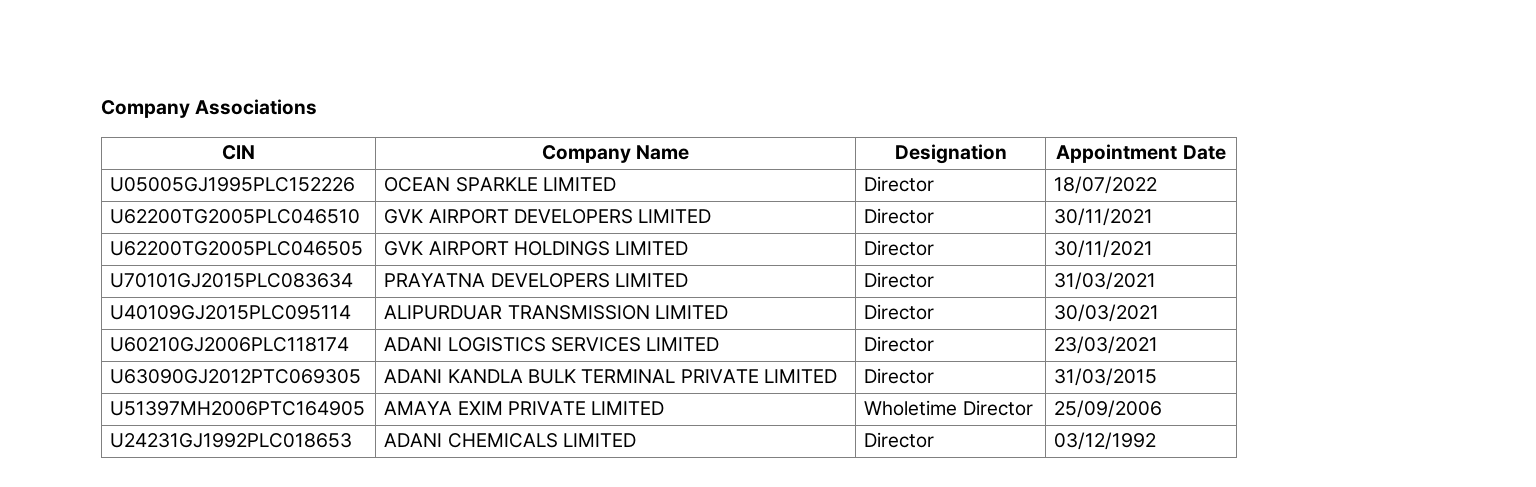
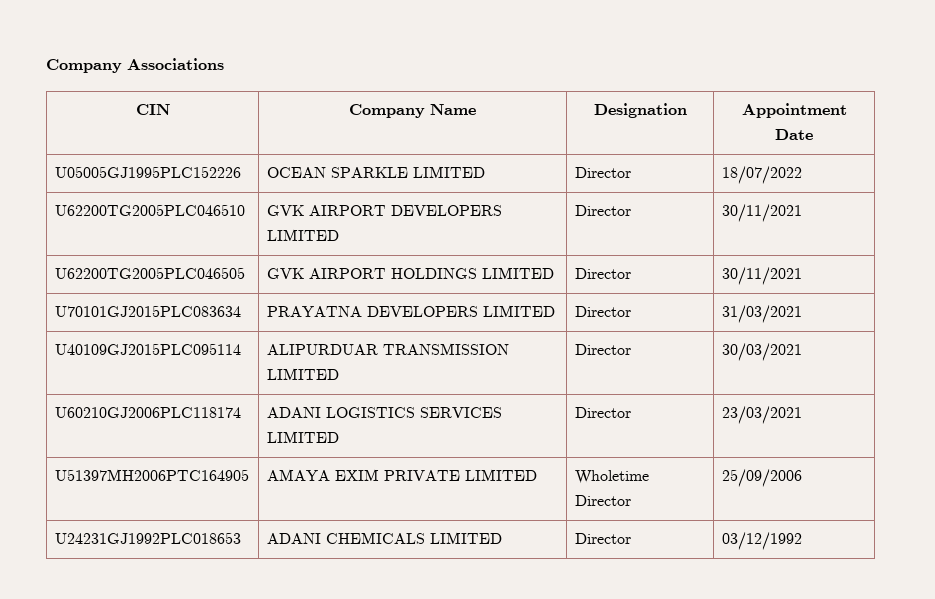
- U63090GJ2012PTC069305 | ADANI KANDLA BULK TERMINAL PRIVATE LIMITED | Director | 31/03/2015

